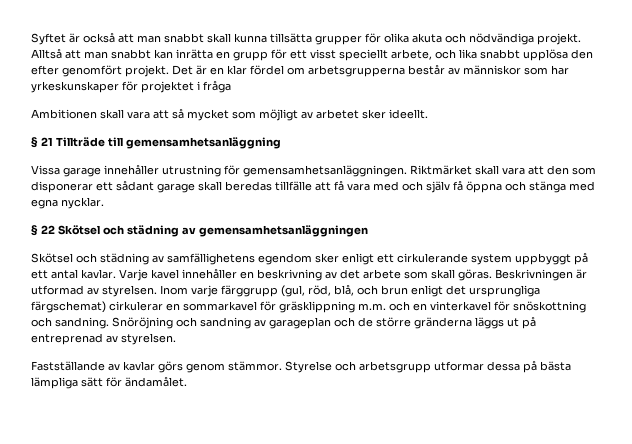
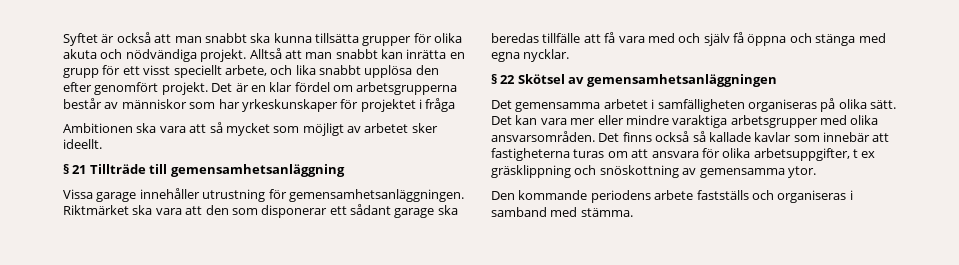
- Syftet är också att man snabbt skall kunna tillsätta grupper för olika akuta och nödvändiga projekt.
+ Syftet är också att man snabbt ska kunna tillsätta grupper för olika akuta och nödvändiga projekt.
- Ambitionen skall vara att så mycket som möjligt av arbetet sker ideellt.
+ Ambitionen ska vara att så mycket som möjligt av arbetet sker ideellt.
- Riktmärket skall vara att den som disponerar ett sådant garage skall beredas tillfälle att få vara med och själv få öppna och stänga med egna nycklar.
+ Riktmärket ska vara att den som disponerar ett sådant garage ska beredas tillfälle att få vara med och själv få öppna och stänga med egna nycklar.
- § 22 Skötsel och städning av gemensamhetsanläggningen
+ § 22 Skötsel av gemensamhetsanläggningen
- Skötsel och städning av samfällighetens egendom sker enligt ett cirkulerande system uppbyggt på ett antal kavlar. Varje kavel innehåller en beskrivning av det arbete som skall göras. Beskrivningen är utformad av styrelsen. Inom varje färggrupp (gul, röd, blå, och brun enligt det ursprungliga färgschemat) cirkulerar en sommarkavel för gräsklippning m.m. och en vinterkavel för snöskottning och sandning. Snöröjning och sandning av garageplan och de större gränderna läggs ut på entreprenad av styrelsen.
- Fastställande av kavlar görs genom stämmor. Styrelse och arbetsgrupp utformar dessa på bästa lämpliga sätt för ändamålet.
+ Det gemensamma arbetet i samfälligheten organiseras på olika sätt. Det kan vara mer eller mindre varaktiga arbetsgrupper med olika ansvarsområden. Det finns också så kallade kavlar som innebär att fastigheterna turas om att ansvara för olika arbetsuppgifter, t ex gräsklippning och snöskottning av gemensamma ytor.
+ Den kommande periodens arbete fastställs och organiseras i samband med stämma.

